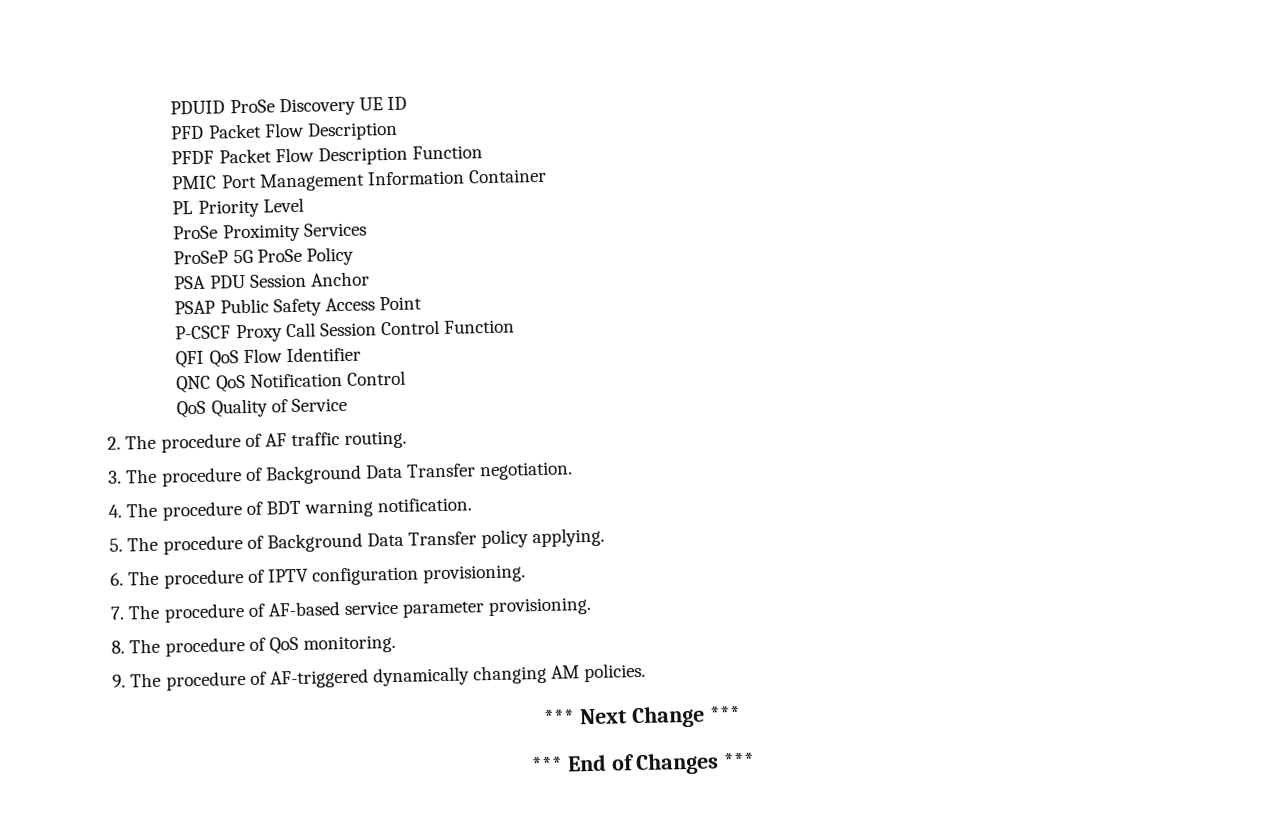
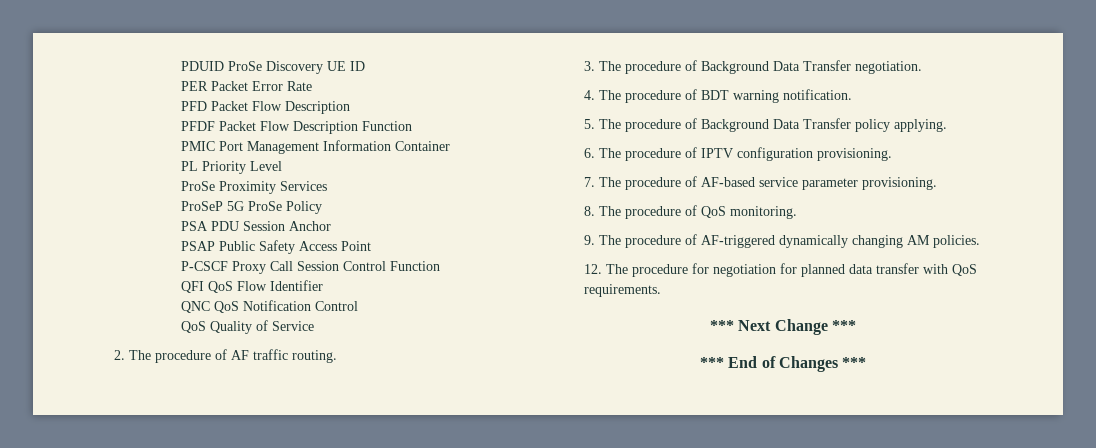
+ PER Packet Error Rate
+ 12. The procedure for negotiation for planned data transfer with QoS requirements.

